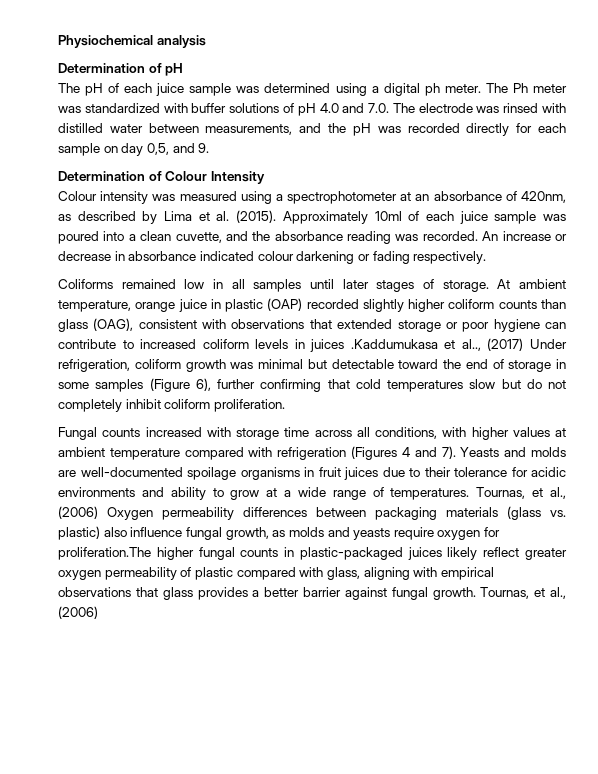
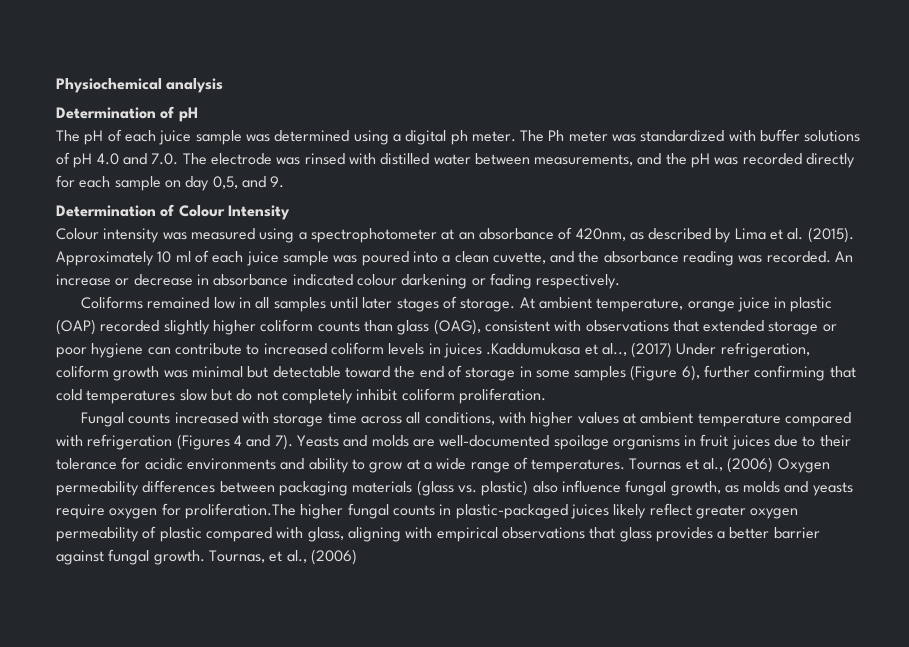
- Approximately 10ml of each juice sample was poured into a clean cuvette, and the absorbance reading was recorded.
+ Approximately 10 ml of each juice sample was poured into a clean cuvette, and the absorbance reading was recorded.
- Tournas, et al., (2006) Oxygen permeability differences between packaging materials (glass vs. plastic) also influence fungal growth, as molds and yeasts require oxygen for proliferation.The higher fungal counts in plastic-packaged juices likely reflect greater oxygen permeability of plastic compared with glass, aligning with empirical observations that glass provides a better barrier against fungal growth.
+ Tournas et al., (2006) Oxygen permeability differences between packaging materials (glass vs. plastic) also influence fungal growth, as molds and yeasts require oxygen for proliferation.The higher fungal counts in plastic-packaged juices likely reflect greater oxygen permeability of plastic compared with glass, aligning with empirical observations that glass provides a better barrier against fungal growth.

